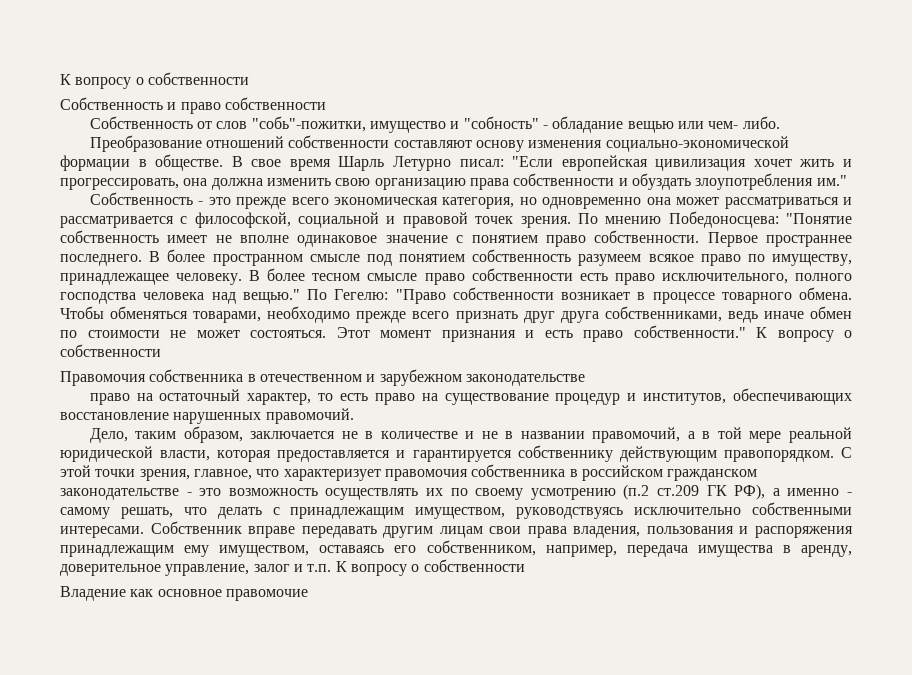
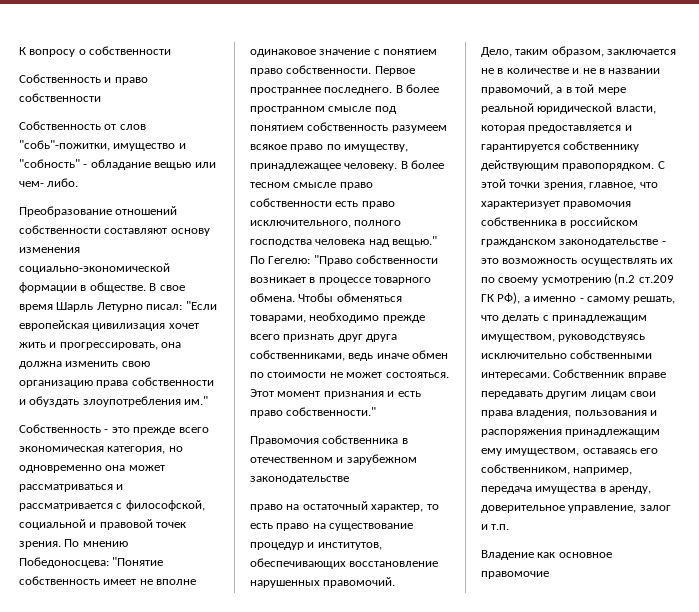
- Этот момент признания и есть право собственности." К вопросу о собственности
+ Этот момент признания и есть право собственности."
- Собственник вправе передавать другим лицам свои права владения, пользования и распоряжения принадлежащим ему имуществом, оставаясь его собственником, например, передача имущества в аренду, доверительное управление, залог и т.п. К вопросу о собственности
+ Собственник вправе передавать другим лицам свои права владения, пользования и распоряжения принадлежащим ему имуществом, оставаясь его собственником, например, передача имущества в аренду, доверительное управление, залог и т.п.

